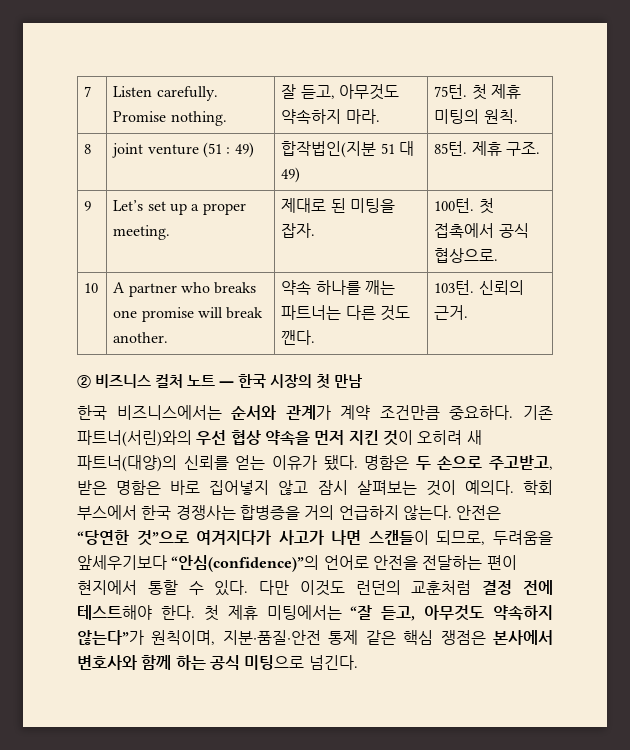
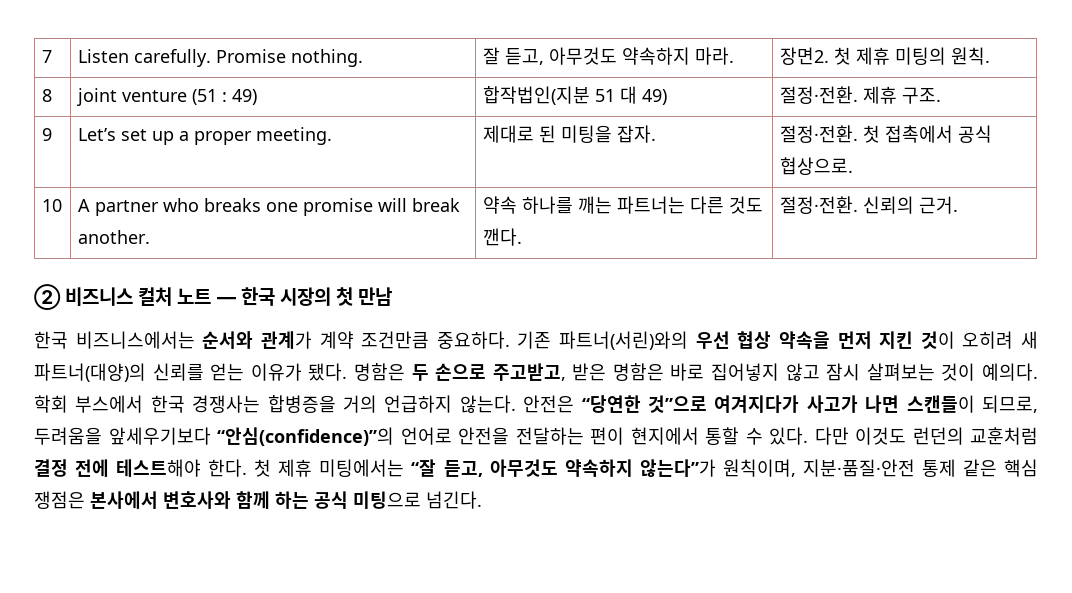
- 7 | Listen carefully. Promise nothing. | 잘 듣고, 아무것도 약속하지 마라. | 75턴. 첫 제휴 미팅의 원칙.
+ 7 | Listen carefully. Promise nothing. | 잘 듣고, 아무것도 약속하지 마라. | 장면2. 첫 제휴 미팅의 원칙.
- 8 | joint venture (51 : 49) | 합작법인(지분 51 대 49) | 85턴. 제휴 구조.
+ 8 | joint venture (51 : 49) | 합작법인(지분 51 대 49) | 절정·전환. 제휴 구조.
- 9 | Let’s set up a proper meeting. | 제대로 된 미팅을 잡자. | 100턴. 첫 접촉에서 공식 협상으로.
+ 9 | Let’s set up a proper meeting. | 제대로 된 미팅을 잡자. | 절정·전환. 첫 접촉에서 공식 협상으로.
- 10 | A partner who breaks one promise will break another. | 약속 하나를 깨는 파트너는 다른 것도 깬다. | 103턴. 신뢰의 근거.
+ 10 | A partner who breaks one promise will break another. | 약속 하나를 깨는 파트너는 다른 것도 깬다. | 절정·전환. 신뢰의 근거.

